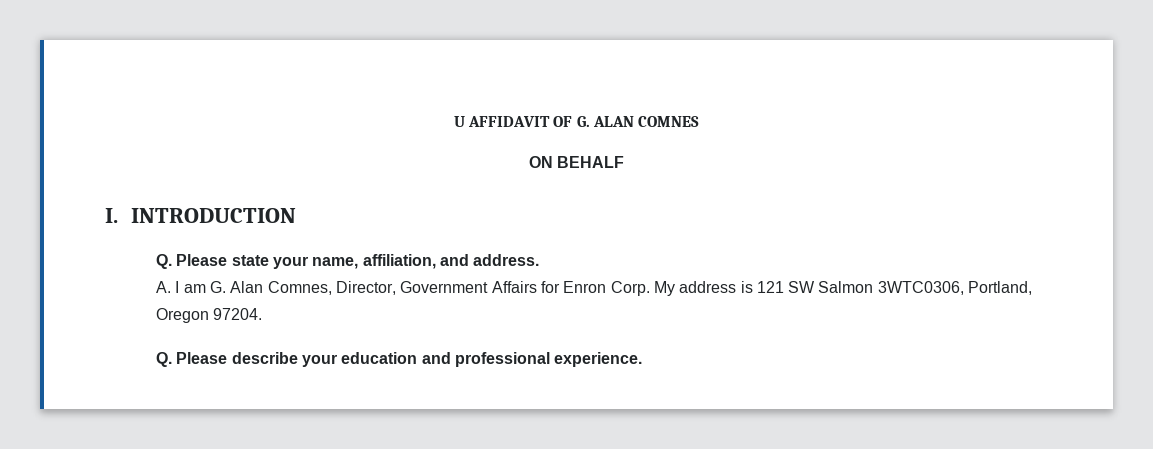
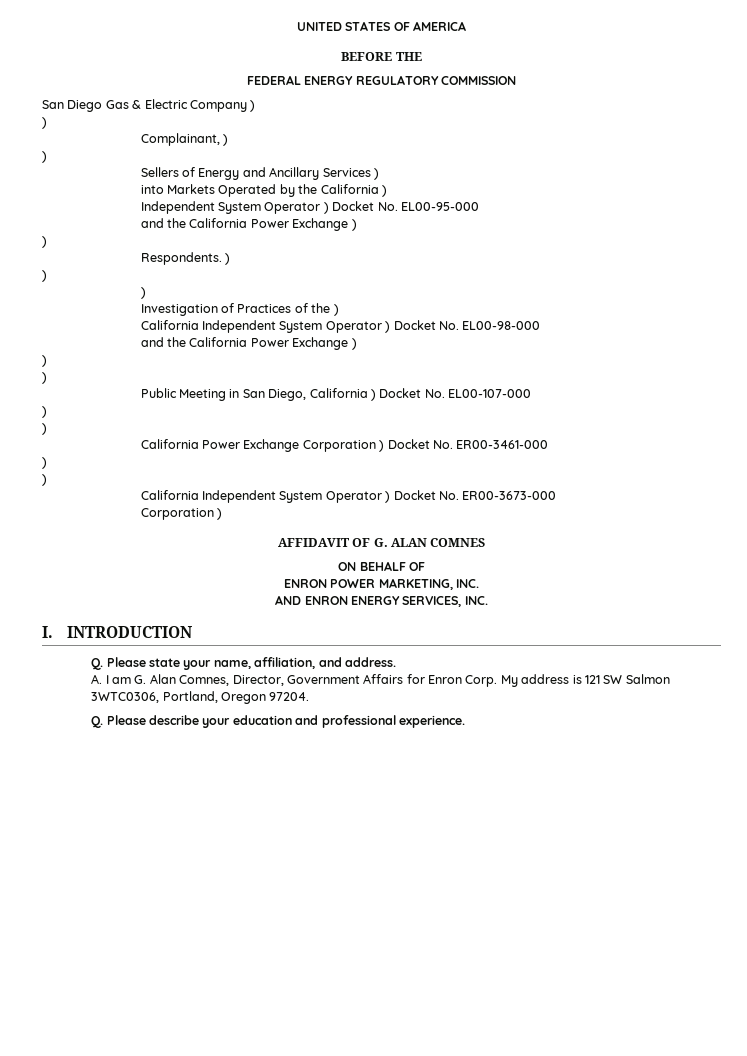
- U AFFIDAVIT OF G. ALAN COMNES
+ UNITED STATES OF AMERICA
+ BEFORE THE
+ FEDERAL ENERGY REGULATORY COMMISSION
+ San Diego Gas & Electric Company )
+ )
+ Complainant, )
+ )
+ Sellers of Energy and Ancillary Services )
+ into Markets Operated by the California )
+ Independent System Operator ) Docket No. EL00-95-000
+ and the California Power Exchange )
+ )
+ Respondents. )
+ )
+ )
+ Investigation of Practices of the )
+ California Independent System Operator ) Docket No. EL00-98-000
+ and the California Power Exchange )
+ )
+ )
+ Public Meeting in San Diego, California ) Docket No. EL00-107-000
+ )
+ )
+ California Power Exchange Corporation ) Docket No. ER00-3461-000
+ )
+ )
+ California Independent System Operator ) Docket No. ER00-3673-000
+ Corporation )
+ AFFIDAVIT OF G. ALAN COMNES
- ON BEHALF
+ ON BEHALF OF
+ ENRON POWER MARKETING, INC.
+ AND ENRON ENERGY SERVICES, INC.

